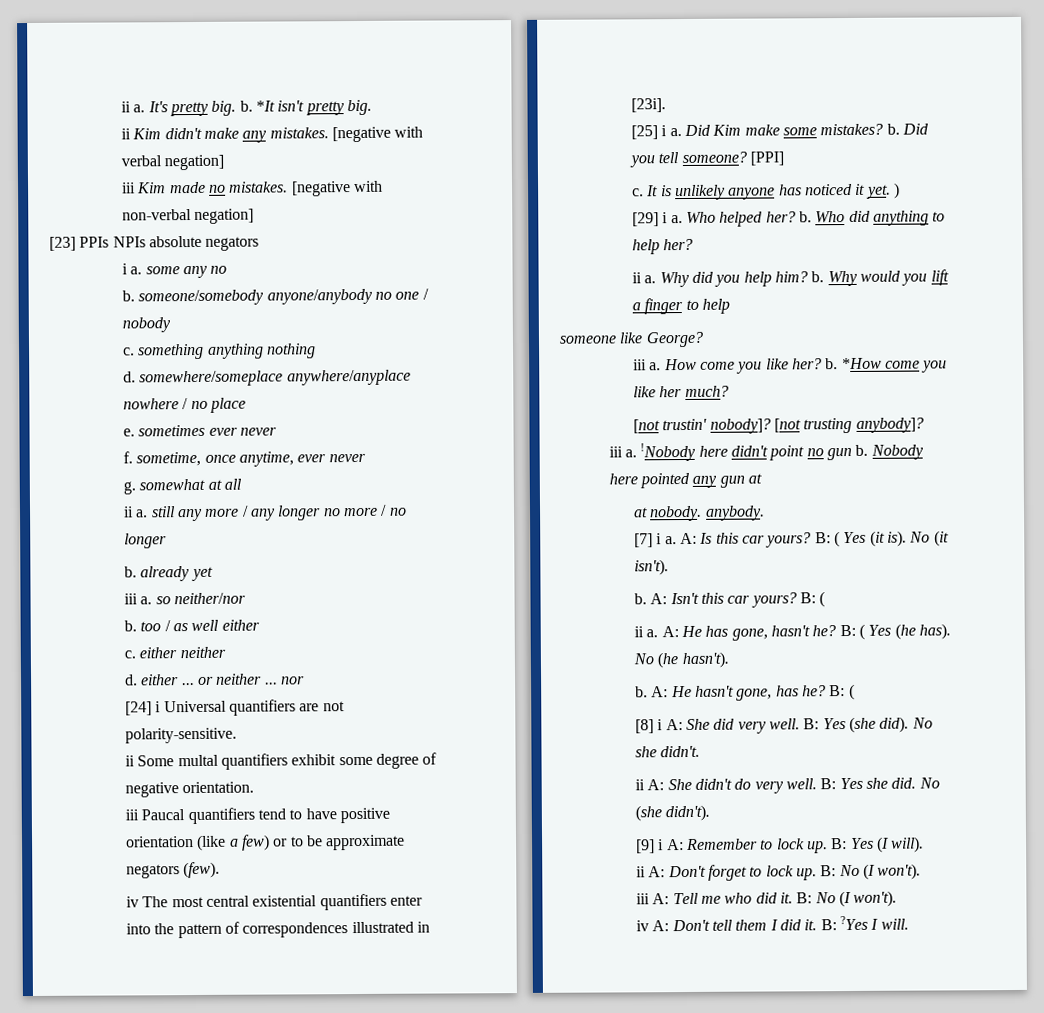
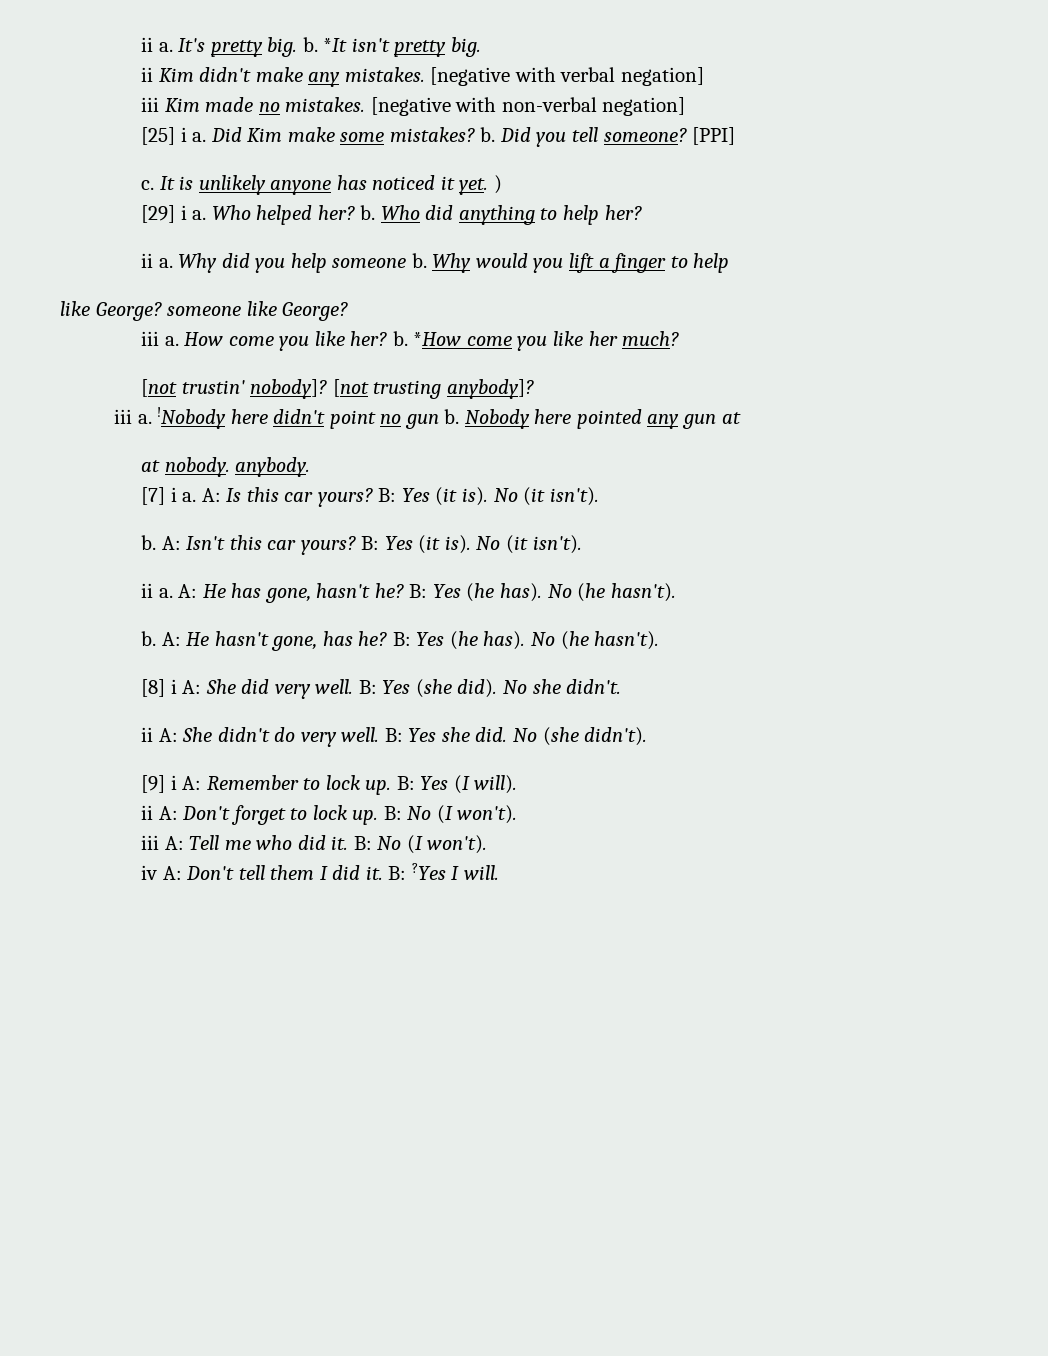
- [23] PPIs NPIs absolute negators
- i a. some any no
- b. someone/somebody anyone/anybody no one / nobody
- c. something anything nothing
- d. somewhere/someplace anywhere/anyplace nowhere / no place
- e. sometimes ever never
- f. sometime, once anytime, ever never
- g. somewhat at all
- ii a. still any more / any longer no more / no longer
- b. already yet
- iii a. so neither/nor
- b. too / as well either
- c. either neither
- d. either ... or neither ... nor
- [24] i Universal quantifiers are not polarity-sensitive.
- ii Some multal quantifiers exhibit some degree of negative orientation.
- iii Paucal quantifiers tend to have positive orientation (like a few) or to be approximate negators (few).
- iv The most central existential quantifiers enter into the pattern of correspondences illustrated in [23i].
- Why did you help him? b.
+ Why did you help someone b.
- someone like George?
+ like George? someone like George?
- A: Is this car yours? B: ( Yes (it is).
+ A: Is this car yours? B: Yes (it is).
- A: Isn't this car yours? B: (
+ A: Isn't this car yours? B: Yes (it is). No (it isn't).
- A: He has gone, hasn't he? B: ( Yes (he has).
+ A: He has gone, hasn't he? B: Yes (he has).
- A: He hasn't gone, has he? B: (
+ A: He hasn't gone, has he? B: Yes (he has). No (he hasn't).

